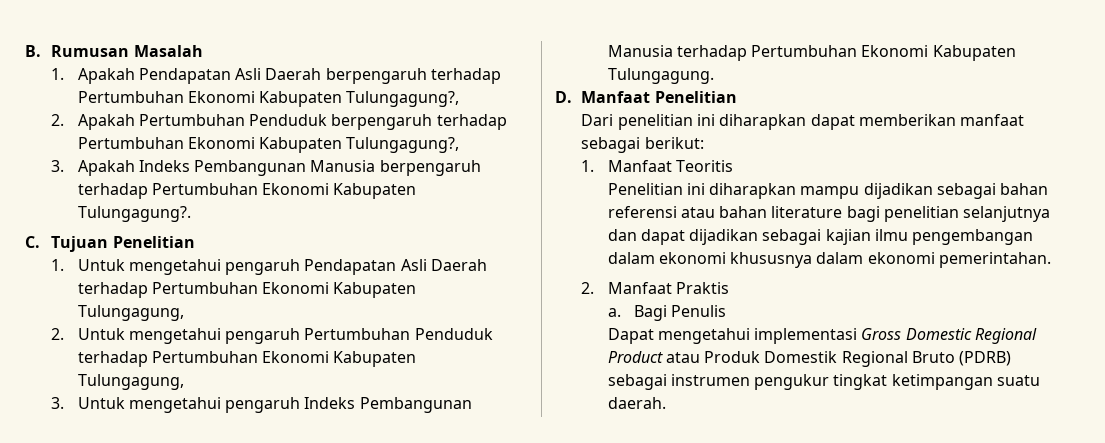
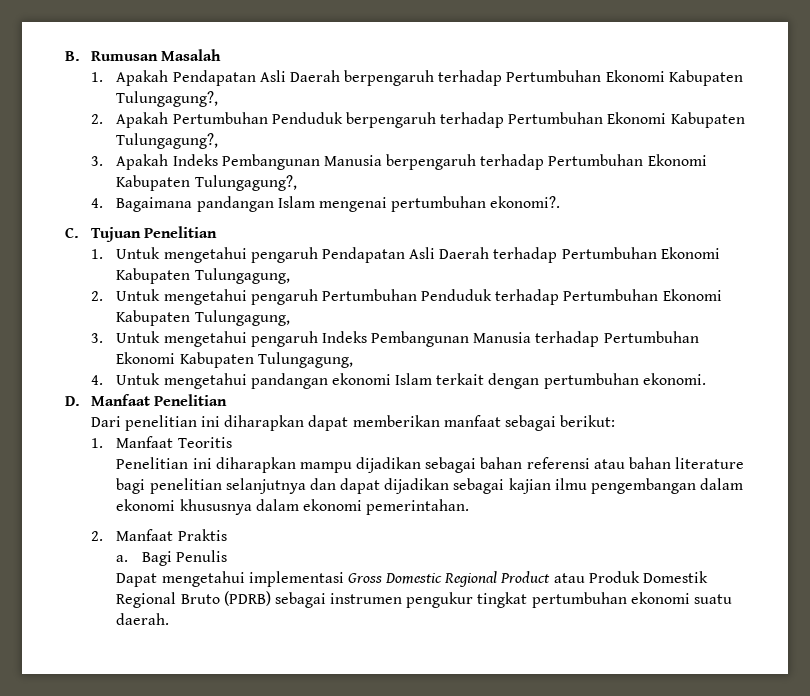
- 3. Apakah Indeks Pembangunan Manusia berpengaruh terhadap Pertumbuhan Ekonomi Kabupaten Tulungagung?.
+ 3. Apakah Indeks Pembangunan Manusia berpengaruh terhadap Pertumbuhan Ekonomi Kabupaten Tulungagung?,
+ 4. Bagaimana pandangan Islam mengenai pertumbuhan ekonomi?.
- 3. Untuk mengetahui pengaruh Indeks Pembangunan Manusia terhadap Pertumbuhan Ekonomi Kabupaten Tulungagung.
+ 3. Untuk mengetahui pengaruh Indeks Pembangunan Manusia terhadap Pertumbuhan Ekonomi Kabupaten Tulungagung,
+ 4. Untuk mengetahui pandangan ekonomi Islam terkait dengan pertumbuhan ekonomi.
- Dapat mengetahui implementasi Gross Domestic Regional Product atau Produk Domestik Regional Bruto (PDRB) sebagai instrumen pengukur tingkat ketimpangan suatu daerah.
+ Dapat mengetahui implementasi Gross Domestic Regional Product atau Produk Domestik Regional Bruto (PDRB) sebagai instrumen pengukur tingkat pertumbuhan ekonomi suatu daerah.

